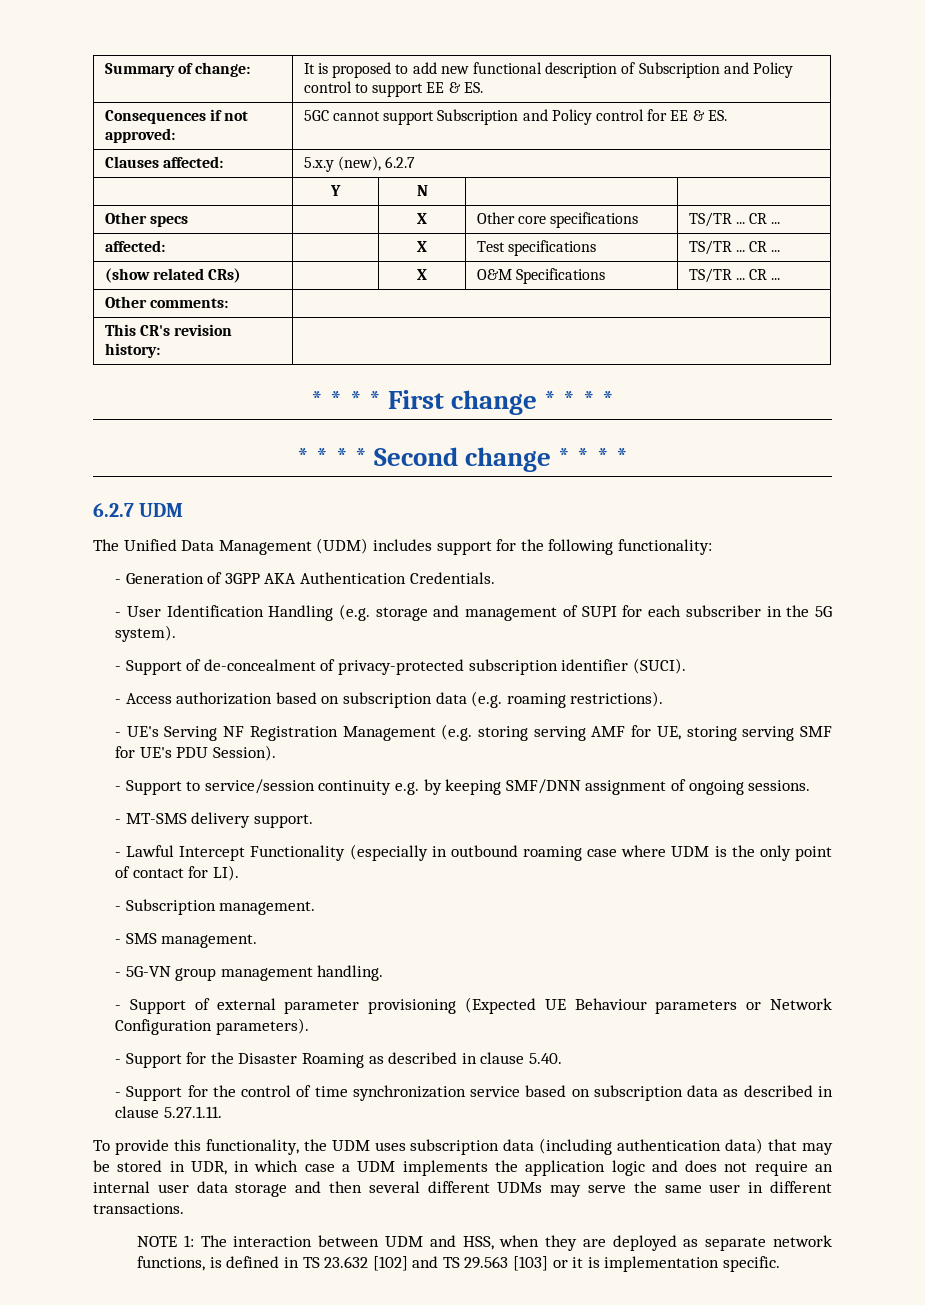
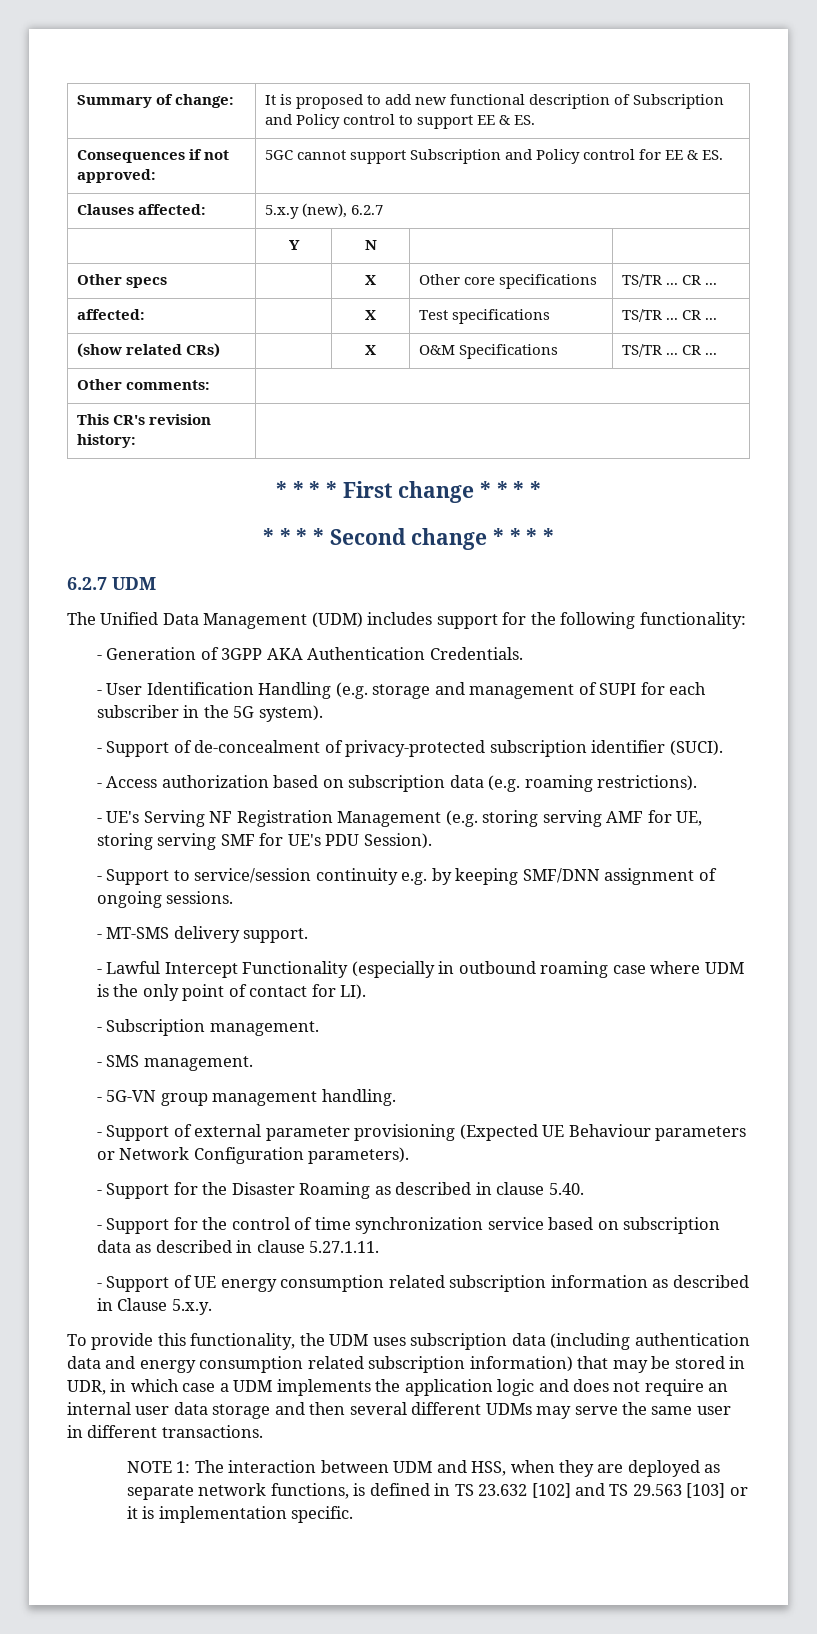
+ - Support of UE energy consumption related subscription information as described in Clause 5.x.y.
- To provide this functionality, the UDM uses subscription data (including authentication data) that may be stored in UDR, in which case a UDM implements the application logic and does not require an internal user data storage and then several different UDMs may serve the same user in different transactions.
+ To provide this functionality, the UDM uses subscription data (including authentication data and energy consumption related subscription information) that may be stored in UDR, in which case a UDM implements the application logic and does not require an internal user data storage and then several different UDMs may serve the same user in different transactions.

